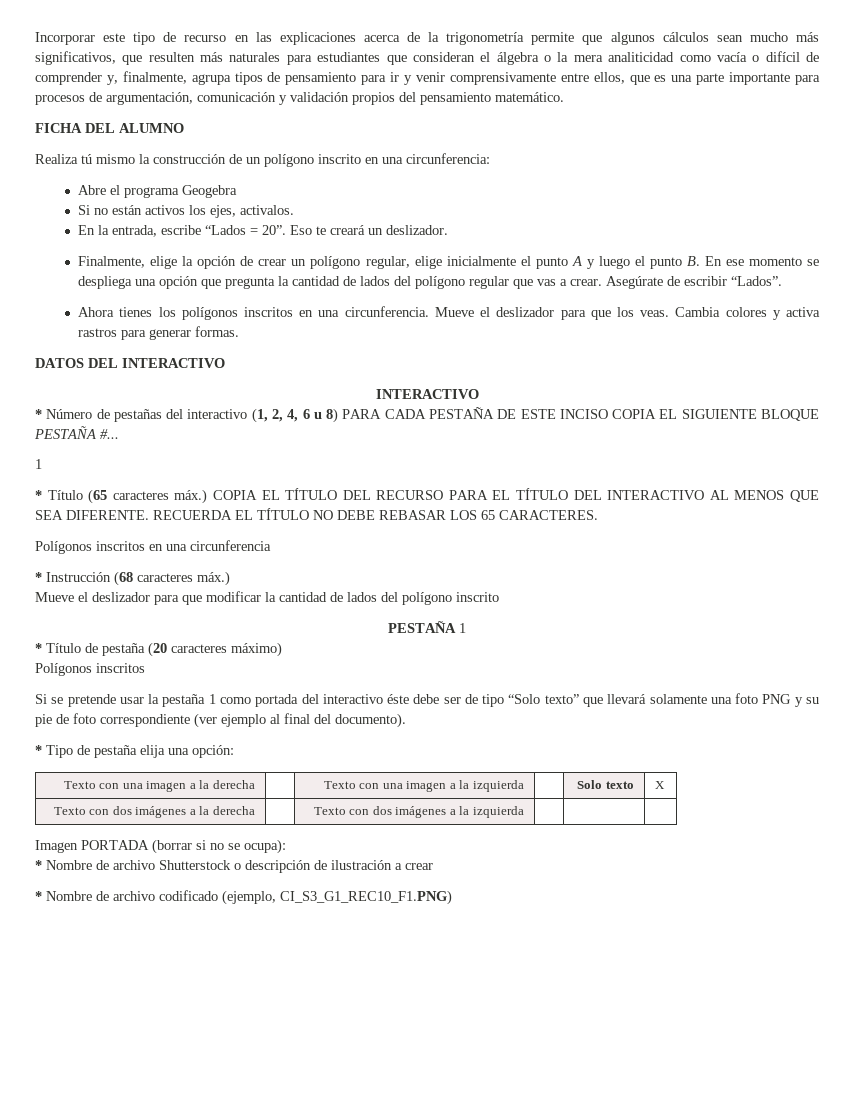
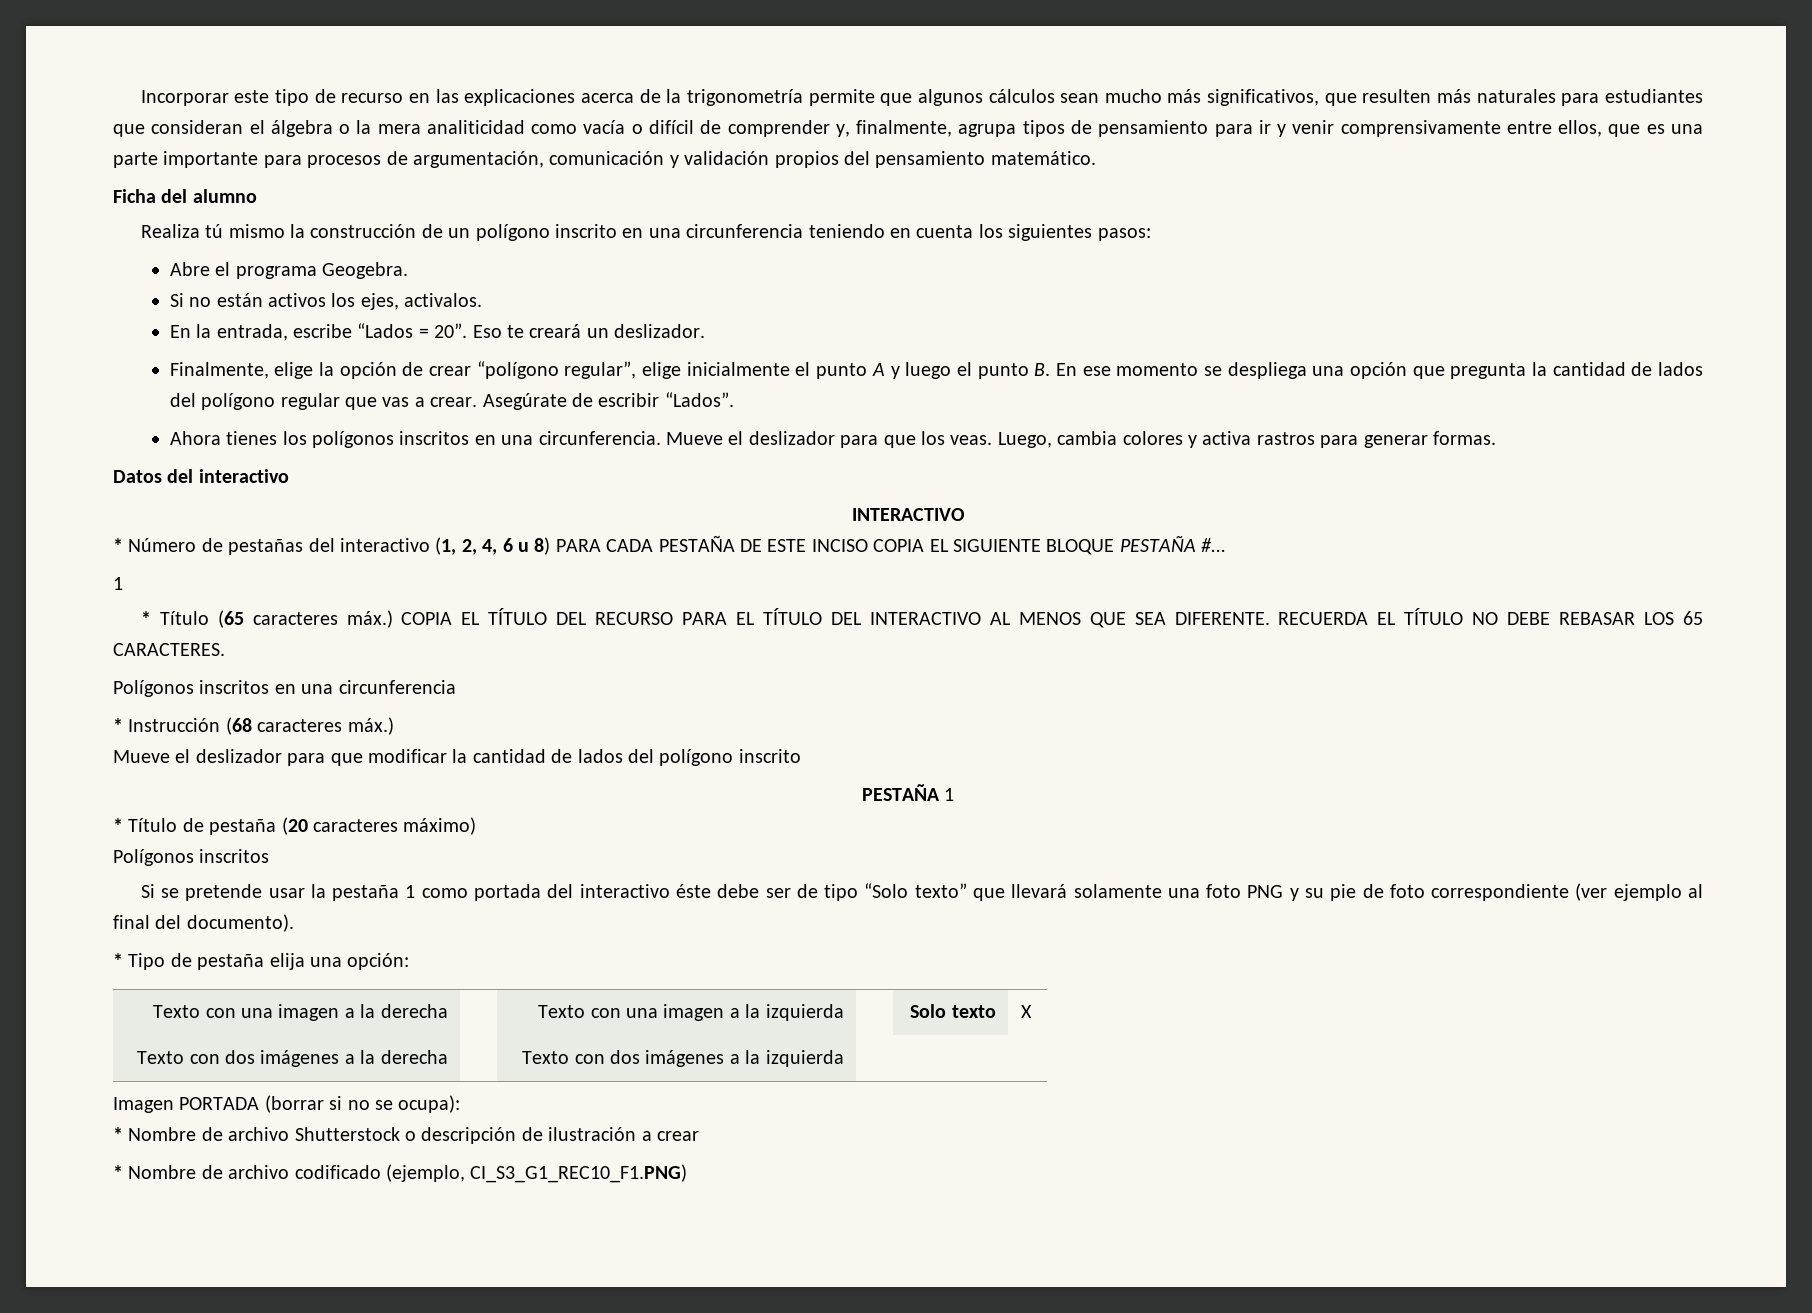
- FICHA DEL ALUMNO
+ Ficha del alumno
- Realiza tú mismo la construcción de un polígono inscrito en una circunferencia:
+ Realiza tú mismo la construcción de un polígono inscrito en una circunferencia teniendo en cuenta los siguientes pasos:
- Abre el programa Geogebra
+ Abre el programa Geogebra.
- Finalmente, elige la opción de crear un polígono regular, elige inicialmente el punto A y luego el punto B. En ese momento se despliega una opción que pregunta la cantidad de lados del polígono regular que vas a crear.
+ Finalmente, elige la opción de crear “polígono regular”, elige inicialmente el punto A y luego el punto B. En ese momento se despliega una opción que pregunta la cantidad de lados del polígono regular que vas a crear.
- Cambia colores y activa rastros para generar formas.
+ Luego, cambia colores y activa rastros para generar formas.
- DATOS DEL INTERACTIVO
+ Datos del interactivo

